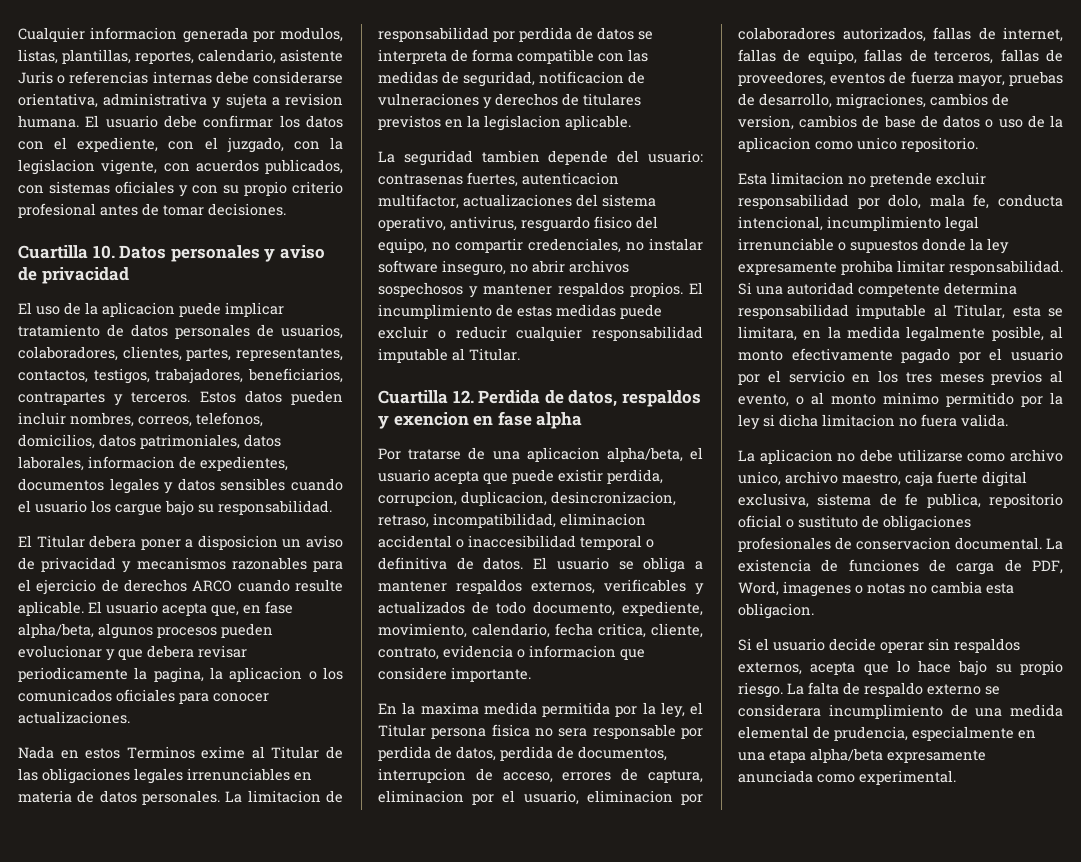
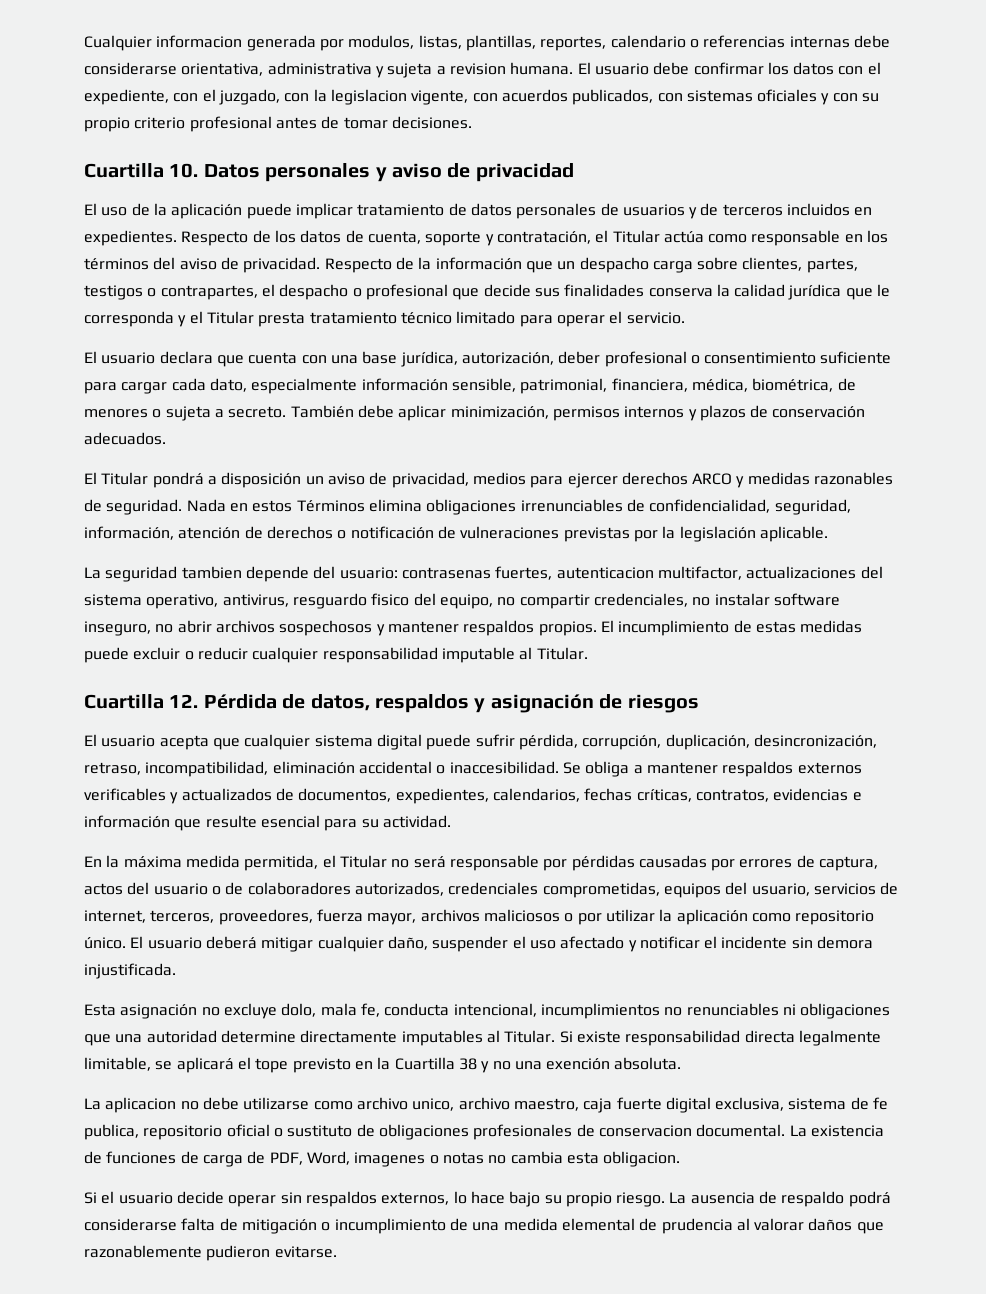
- Cualquier informacion generada por modulos, listas, plantillas, reportes, calendario, asistente Juris o referencias internas debe considerarse orientativa, administrativa y sujeta a revision humana.
+ Cualquier informacion generada por modulos, listas, plantillas, reportes, calendario o referencias internas debe considerarse orientativa, administrativa y sujeta a revision humana.
- El uso de la aplicacion puede implicar tratamiento de datos personales de usuarios, colaboradores, clientes, partes, representantes, contactos, testigos, trabajadores, beneficiarios, contrapartes y terceros. Estos datos pueden incluir nombres, correos, telefonos, domicilios, datos patrimoniales, datos laborales, informacion de expedientes, documentos legales y datos sensibles cuando el usuario los cargue bajo su responsabilidad.
- El Titular debera poner a disposicion un aviso de privacidad y mecanismos razonables para el ejercicio de derechos ARCO cuando resulte aplicable. El usuario acepta que, en fase alpha/beta, algunos procesos pueden evolucionar y que debera revisar periodicamente la pagina, la aplicacion o los comunicados oficiales para conocer actualizaciones.
- Nada en estos Terminos exime al Titular de las obligaciones legales irrenunciables en materia de datos personales. La limitacion de responsabilidad por perdida de datos se interpreta de forma compatible con las medidas de seguridad, notificacion de vulneraciones y derechos de titulares previstos en la legislacion aplicable.
+ El uso de la aplicación puede implicar tratamiento de datos personales de usuarios y de terceros incluidos en expedientes. Respecto de los datos de cuenta, soporte y contratación, el Titular actúa como responsable en los términos del aviso de privacidad. Respecto de la información que un despacho carga sobre clientes, partes, testigos o contrapartes, el despacho o profesional que decide sus finalidades conserva la calidad jurídica que le corresponda y el Titular presta tratamiento técnico limitado para operar el servicio.
+ El usuario declara que cuenta con una base jurídica, autorización, deber profesional o consentimiento suficiente para cargar cada dato, especialmente información sensible, patrimonial, financiera, médica, biométrica, de menores o sujeta a secreto. También debe aplicar minimización, permisos internos y plazos de conservación adecuados.
+ El Titular pondrá a disposición un aviso de privacidad, medios para ejercer derechos ARCO y medidas razonables de seguridad. Nada en estos Términos elimina obligaciones irrenunciables de confidencialidad, seguridad, información, atención de derechos o notificación de vulneraciones previstas por la legislación aplicable.
- Cuartilla 12. Perdida de datos, respaldos y exencion en fase alpha
- Por tratarse de una aplicacion alpha/beta, el usuario acepta que puede existir perdida, corrupcion, duplicacion, desincronizacion, retraso, incompatibilidad, eliminacion accidental o inaccesibilidad temporal o definitiva de datos. El usuario se obliga a mantener respaldos externos, verificables y actualizados de todo documento, expediente, movimiento, calendario, fecha critica, cliente, contrato, evidencia o informacion que considere importante.
- En la maxima medida permitida por la ley, el Titular persona fisica no sera responsable por perdida de datos, perdida de documentos, interrupcion de acceso, errores de captura, eliminacion por el usuario, eliminacion por colaboradores autorizados, fallas de internet, fallas de equipo, fallas de terceros, fallas de proveedores, eventos de fuerza mayor, pruebas de desarrollo, migraciones, cambios de version, cambios de base de datos o uso de la aplicacion como unico repositorio.
- Esta limitacion no pretende excluir responsabilidad por dolo, mala fe, conducta intencional, incumplimiento legal irrenunciable o supuestos donde la ley expresamente prohiba limitar responsabilidad. Si una autoridad competente determina responsabilidad imputable al Titular, esta se limitara, en la medida legalmente posible, al monto efectivamente pagado por el usuario por el servicio en los tres meses previos al evento, o al monto minimo permitido por la ley si dicha limitacion no fuera valida.
+ Cuartilla 12. Pérdida de datos, respaldos y asignación de riesgos
+ El usuario acepta que cualquier sistema digital puede sufrir pérdida, corrupción, duplicación, desincronización, retraso, incompatibilidad, eliminación accidental o inaccesibilidad. Se obliga a mantener respaldos externos verificables y actualizados de documentos, expedientes, calendarios, fechas críticas, contratos, evidencias e información que resulte esencial para su actividad.
+ En la máxima medida permitida, el Titular no será responsable por pérdidas causadas por errores de captura, actos del usuario o de colaboradores autorizados, credenciales comprometidas, equipos del usuario, servicios de internet, terceros, proveedores, fuerza mayor, archivos maliciosos o por utilizar la aplicación como repositorio único. El usuario deberá mitigar cualquier daño, suspender el uso afectado y notificar el incidente sin demora injustificada.
+ Esta asignación no excluye dolo, mala fe, conducta intencional, incumplimientos no renunciables ni obligaciones que una autoridad determine directamente imputables al Titular. Si existe responsabilidad directa legalmente limitable, se aplicará el tope previsto en la Cuartilla 38 y no una exención absoluta.
- Si el usuario decide operar sin respaldos externos, acepta que lo hace bajo su propio riesgo.
+ Si el usuario decide operar sin respaldos externos, lo hace bajo su propio riesgo.
- La falta de respaldo externo se considerara incumplimiento de una medida elemental de prudencia, especialmente en una etapa alpha/beta expresamente anunciada como experimental.
+ La ausencia de respaldo podrá considerarse falta de mitigación o incumplimiento de una medida elemental de prudencia al valorar daños que razonablemente pudieron evitarse.

